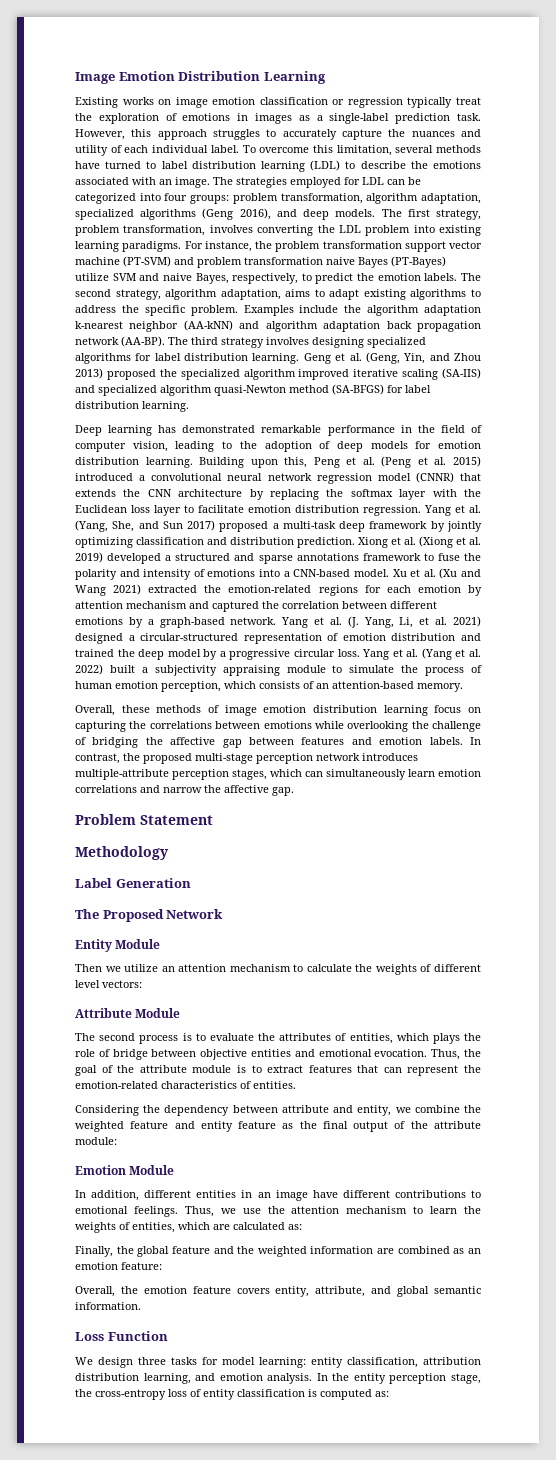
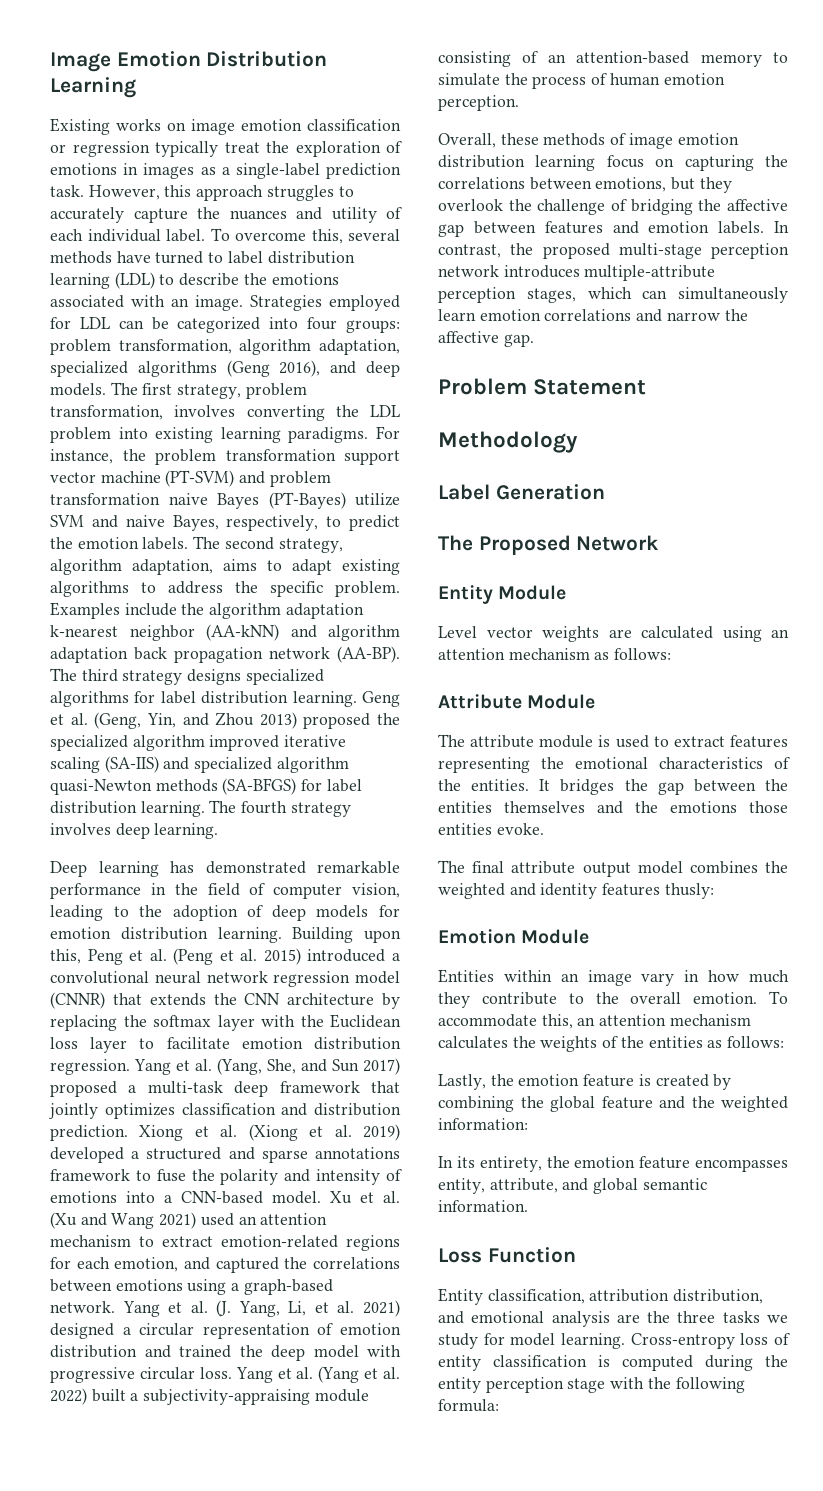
- To overcome this limitation, several methods have turned to label distribution learning (LDL) to describe the emotions associated with an image.
+ To overcome this, several methods have turned to label distribution learning (LDL) to describe the emotions associated with an image.
- The strategies employed for LDL can be categorized into four groups: problem transformation, algorithm adaptation, specialized algorithms (Geng 2016), and deep models.
+ Strategies employed for LDL can be categorized into four groups: problem transformation, algorithm adaptation, specialized algorithms (Geng 2016), and deep models.
- The third strategy involves designing specialized algorithms for label distribution learning.
+ The third strategy designs specialized algorithms for label distribution learning.
- Geng et al. (Geng, Yin, and Zhou 2013) proposed the specialized algorithm improved iterative scaling (SA-IIS) and specialized algorithm quasi-Newton method (SA-BFGS) for label distribution learning.
+ Geng et al. (Geng, Yin, and Zhou 2013) proposed the specialized algorithm improved iterative scaling (SA-IIS) and specialized algorithm quasi-Newton methods (SA-BFGS) for label distribution learning. The fourth strategy involves deep learning.
- Yang et al. (Yang, She, and Sun 2017) proposed a multi-task deep framework by jointly optimizing classification and distribution prediction.
+ Yang et al. (Yang, She, and Sun 2017) proposed a multi-task deep framework that jointly optimizes classification and distribution prediction.
- Xu et al. (Xu and Wang 2021) extracted the emotion-related regions for each emotion by attention mechanism and captured the correlation between different emotions by a graph-based network.
+ Xu et al. (Xu and Wang 2021) used an attention mechanism to extract emotion-related regions for each emotion, and captured the correlations between emotions using a graph-based network.
- Yang et al. (J. Yang, Li, et al. 2021) designed a circular-structured representation of emotion distribution and trained the deep model by a progressive circular loss.
+ Yang et al. (J. Yang, Li, et al. 2021) designed a circular representation of emotion distribution and trained the deep model with progressive circular loss.
- Yang et al. (Yang et al. 2022) built a subjectivity appraising module to simulate the process of human emotion perception, which consists of an attention-based memory.
+ Yang et al. (Yang et al. 2022) built a subjectivity-appraising module consisting of an attention-based memory to simulate the process of human emotion perception.
- Overall, these methods of image emotion distribution learning focus on capturing the correlations between emotions while overlooking the challenge of bridging the affective gap between features and emotion labels.
+ Overall, these methods of image emotion distribution learning focus on capturing the correlations between emotions, but they overlook the challenge of bridging the affective gap between features and emotion labels.
- Then we utilize an attention mechanism to calculate the weights of different level vectors:
+ Level vector weights are calculated using an attention mechanism as follows:
  Attribute Module
- The second process is to evaluate the attributes of entities, which plays the role of bridge between objective entities and emotional evocation. Thus, the goal of the attribute module is to extract features that can represent the emotion-related characteristics of entities.
- Considering the dependency between attribute and entity, we combine the weighted feature and entity feature as the final output of the attribute module:
+ The attribute module is used to extract features representing the emotional characteristics of the entities. It bridges the gap between the entities themselves and the emotions those entities evoke.
+ The final attribute output model combines the weighted and identity features thusly:
  Emotion Module
- In addition, different entities in an image have different contributions to emotional feelings. Thus, we use the attention mechanism to learn the weights of entities, which are calculated as:
- Finally, the global feature and the weighted information are combined as an emotion feature:
- Overall, the emotion feature covers entity, attribute, and global semantic information.
+ Entities within an image vary in how much they contribute to the overall emotion. To accommodate this, an attention mechanism calculates the weights of the entities as follows:
+ Lastly, the emotion feature is created by combining the global feature and the weighted information:
+ In its entirety, the emotion feature encompasses entity, attribute, and global semantic information.
- We design three tasks for model learning: entity classification, attribution distribution learning, and emotion analysis. In the entity perception stage, the cross-entropy loss of entity classification is computed as:
+ Entity classification, attribution distribution, and emotional analysis are the three tasks we study for model learning. Cross-entropy loss of entity classification is computed during the entity perception stage with the following formula:

